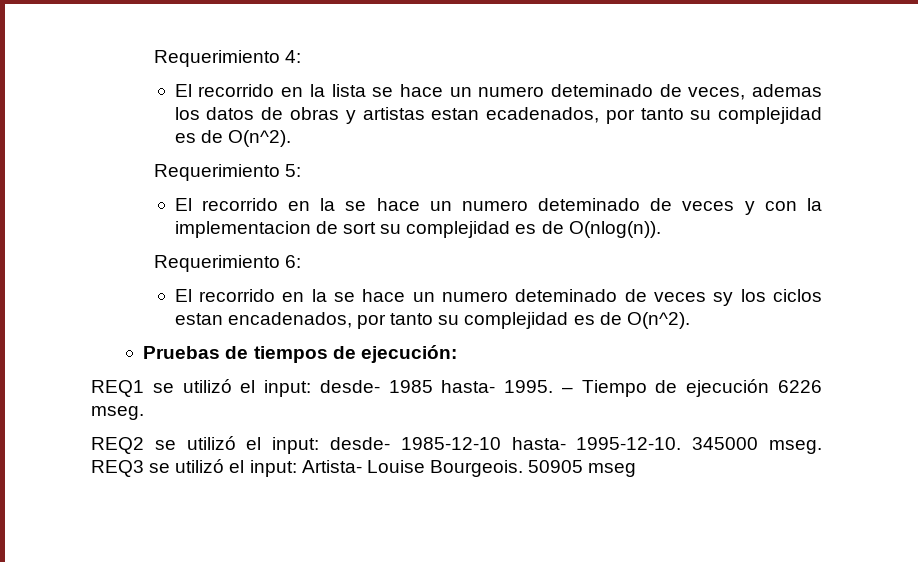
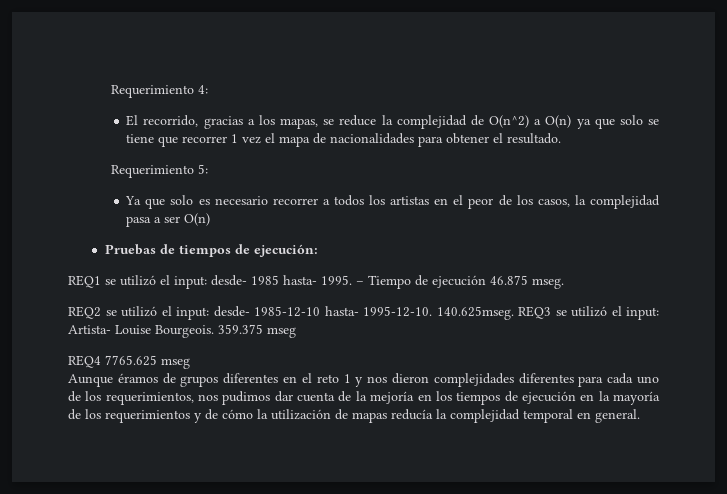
- El recorrido en la lista se hace un numero deteminado de veces, ademas los datos de obras y artistas estan ecadenados, por tanto su complejidad es de O(n^2).
+ El recorrido, gracias a los mapas, se reduce la complejidad de O(n^2) a O(n) ya que solo se tiene que recorrer 1 vez el mapa de nacionalidades para obtener el resultado.
  Requerimiento 5:
- El recorrido en la se hace un numero deteminado de veces y con la implementacion de sort su complejidad es de O(nlog(n)).
- Requerimiento 6:
- El recorrido en la se hace un numero deteminado de veces sy los ciclos estan encadenados, por tanto su complejidad es de O(n^2).
+ Ya que solo es necesario recorrer a todos los artistas en el peor de los casos, la complejidad pasa a ser O(n)
- – Tiempo de ejecución 6226 mseg.
+ – Tiempo de ejecución 46.875 mseg.
- 345000 mseg. REQ3 se utilizó el input: Artista- Louise Bourgeois.
+ 140.625mseg. REQ3 se utilizó el input: Artista- Louise Bourgeois.
- 50905 mseg
+ 359.375 mseg
+ REQ4 7765.625 mseg
+ Aunque éramos de grupos diferentes en el reto 1 y nos dieron complejidades diferentes para cada uno de los requerimientos, nos pudimos dar cuenta de la mejoría en los tiempos de ejecución en la mayoría de los requerimientos y de cómo la utilización de mapas reducía la complejidad temporal en general.

